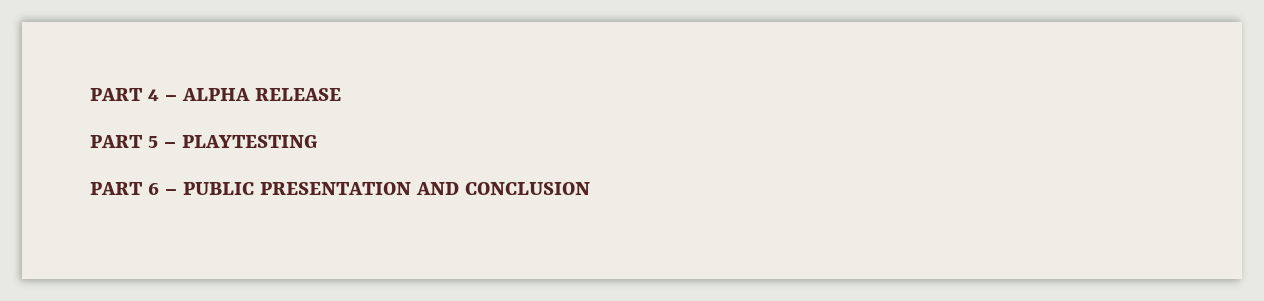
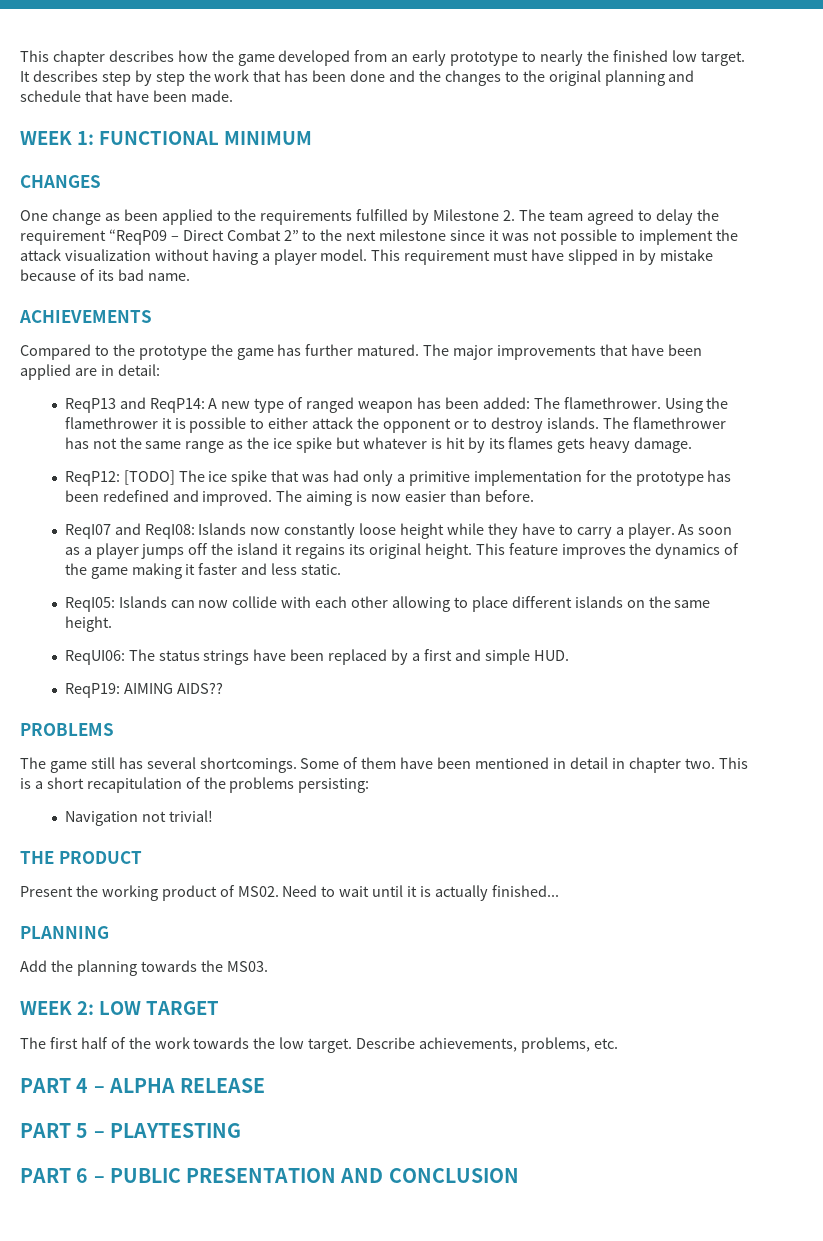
+ This chapter describes how the game developed from an early prototype to nearly the finished low target. It describes step by step the work that has been done and the changes to the original planning and schedule that have been made.
+ WEEK 1: FUNCTIONAL MINIMUM
+ CHANGES
+ One change as been applied to the requirements fulfilled by Milestone 2. The team agreed to delay the requirement “ReqP09 – Direct Combat 2” to the next milestone since it was not possible to implement the attack visualization without having a player model. This requirement must have slipped in by mistake because of its bad name.
+ ACHIEVEMENTS
+ Compared to the prototype the game has further matured. The major improvements that have been applied are in detail:
+ ReqP13 and ReqP14: A new type of ranged weapon has been added: The flamethrower. Using the flamethrower it is possible to either attack the opponent or to destroy islands. The flamethrower has not the same range as the ice spike but whatever is hit by its flames gets heavy damage.
+ ReqP12: [TODO] The ice spike that was had only a primitive implementation for the prototype has been redefined and improved. The aiming is now easier than before.
+ ReqI07 and ReqI08: Islands now constantly loose height while they have to carry a player. As soon as a player jumps off the island it regains its original height. This feature improves the dynamics of the game making it faster and less static.
+ ReqI05: Islands can now collide with each other allowing to place different islands on the same height.
+ ReqUI06: The status strings have been replaced by a first and simple HUD.
+ ReqP19: AIMING AIDS??
+ PROBLEMS
+ The game still has several shortcomings. Some of them have been mentioned in detail in chapter two. This is a short recapitulation of the problems persisting:
+ Navigation not trivial!
+ THE PRODUCT
+ Present the working product of MS02. Need to wait until it is actually finished...
+ PLANNING
+ Add the planning towards the MS03.
+ WEEK 2: LOW TARGET
+ The first half of the work towards the low target. Describe achievements, problems, etc.

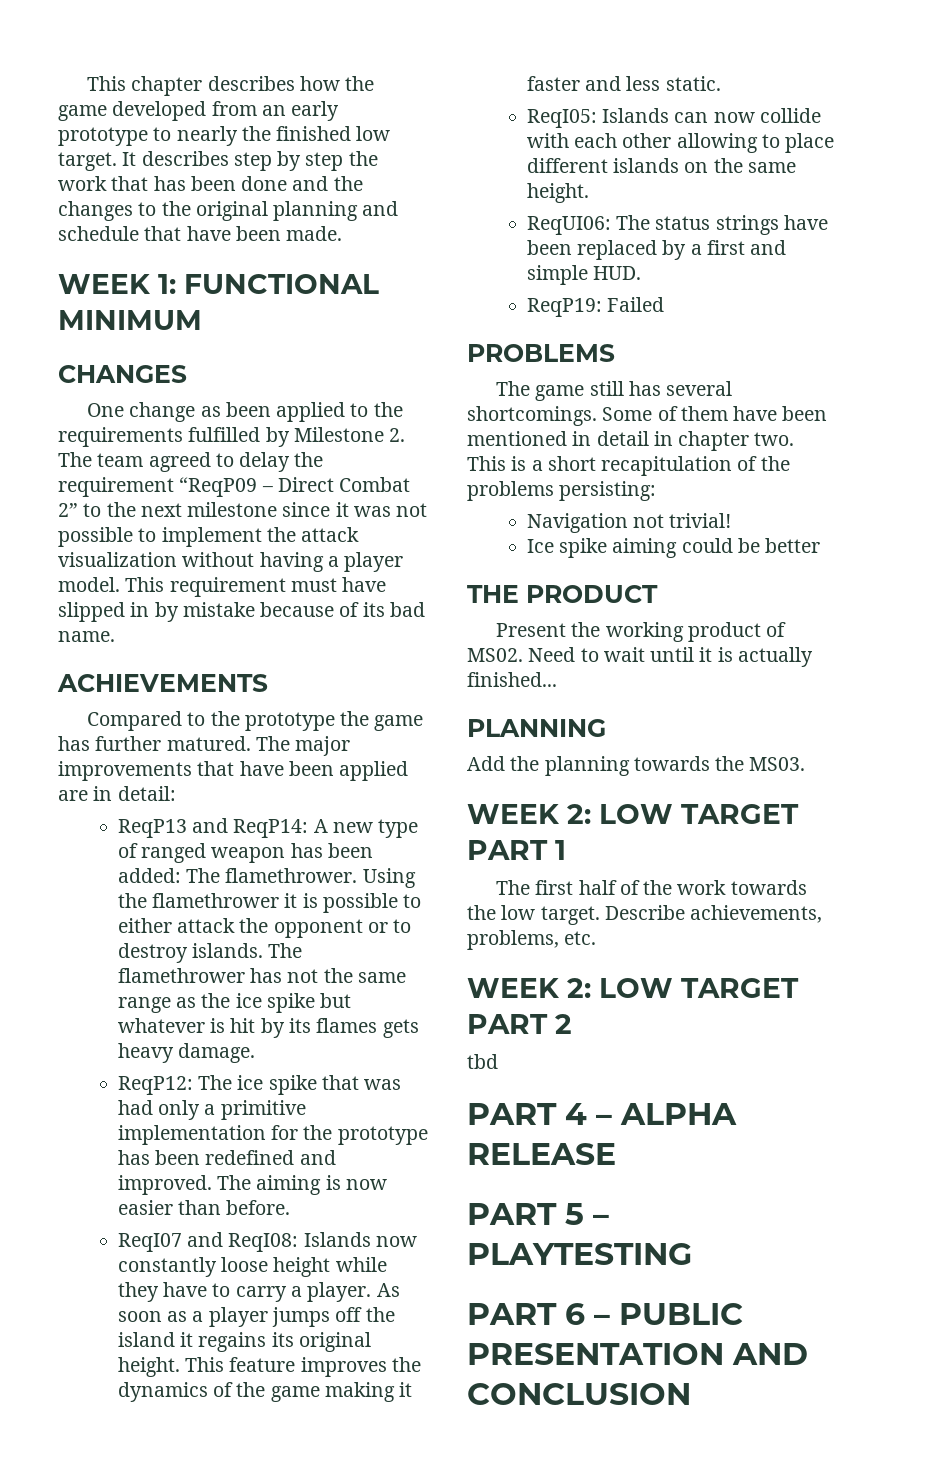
- ReqP12: [TODO] The ice spike that was had only a primitive implementation for the prototype has been redefined and improved.
+ ReqP12: The ice spike that was had only a primitive implementation for the prototype has been redefined and improved.
- ReqP19: AIMING AIDS??
+ ReqP19: Failed
+ Ice spike aiming could be better
- WEEK 2: LOW TARGET
+ WEEK 2: LOW TARGET PART 1
+ WEEK 2: LOW TARGET PART 2
+ tbd

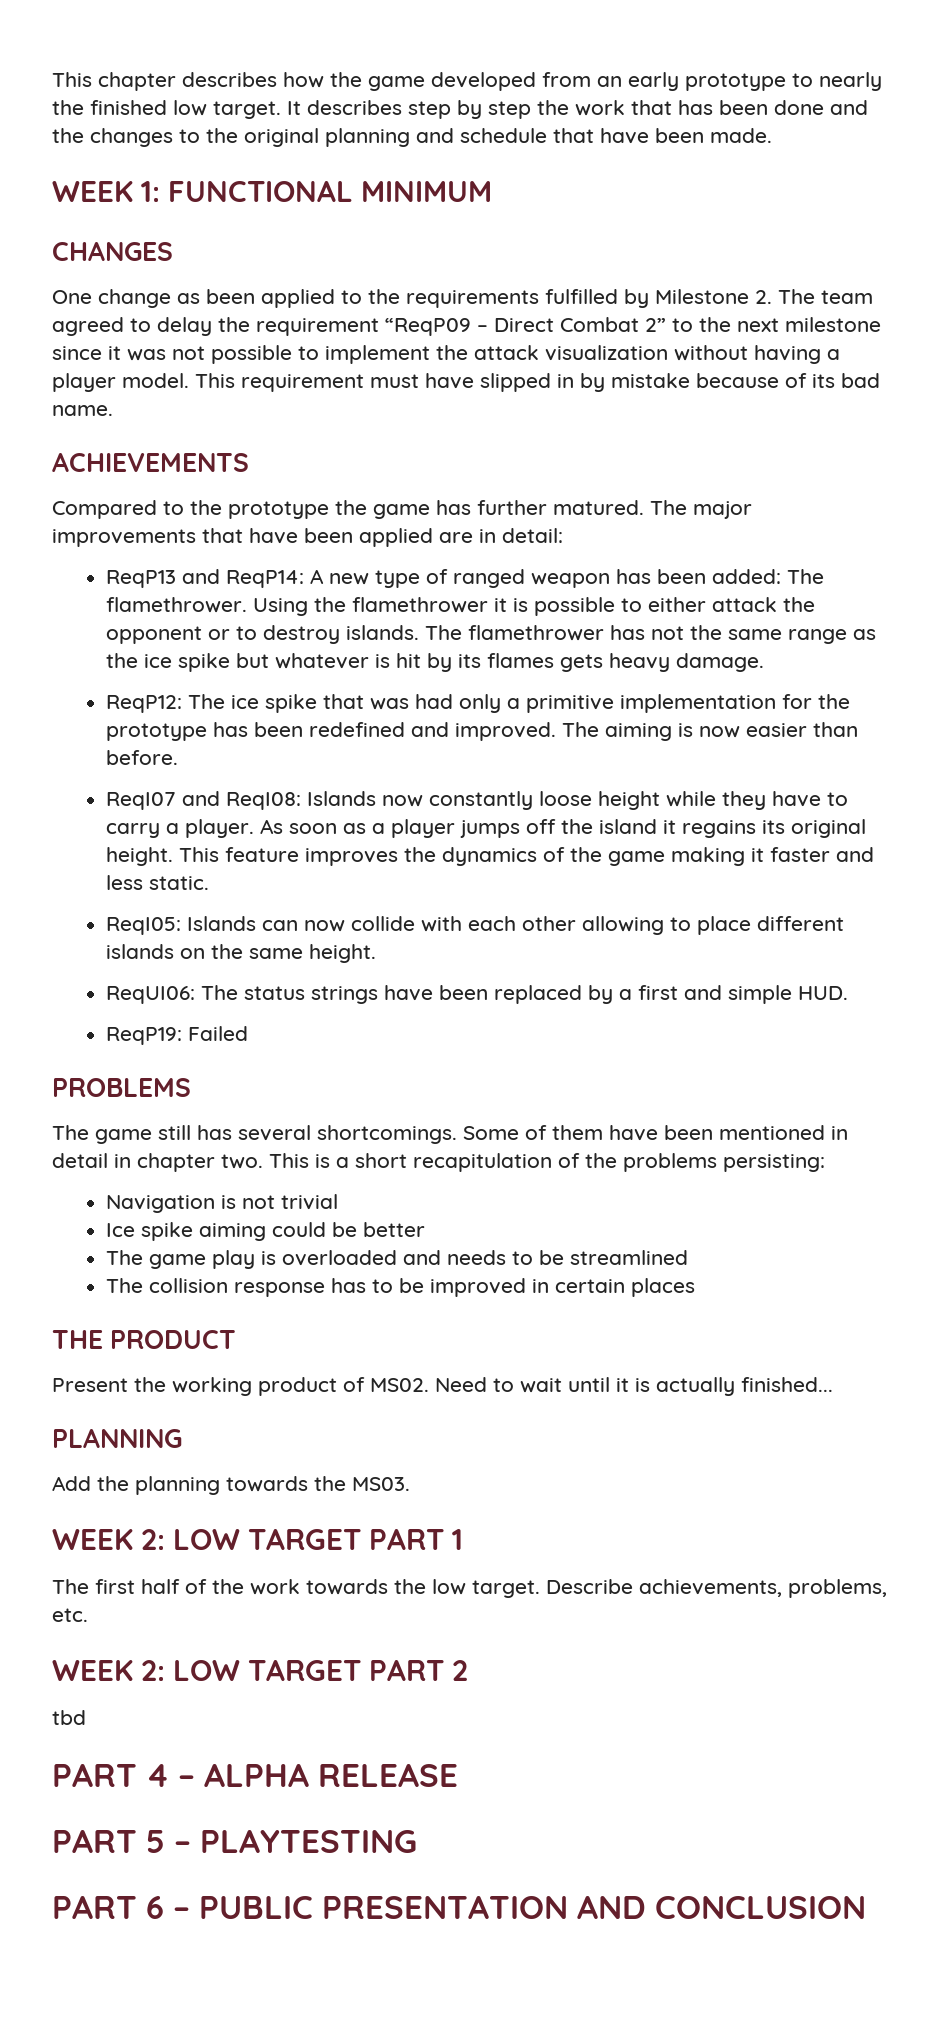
- Navigation not trivial!
+ Navigation is not trivial
+ The game play is overloaded and needs to be streamlined
+ The collision response has to be improved in certain places

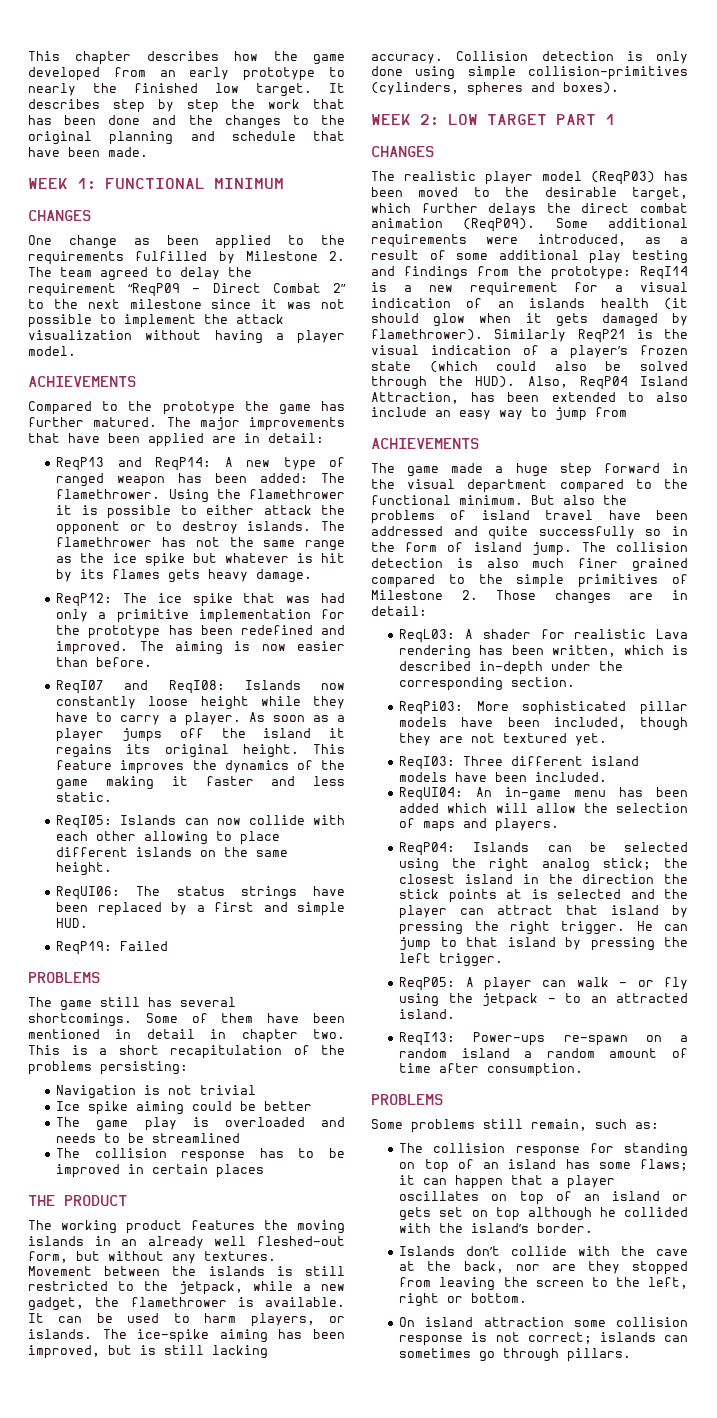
- This requirement must have slipped in by mistake because of its bad name.
- Present the working product of MS02. Need to wait until it is actually finished...
- PLANNING
- Add the planning towards the MS03.
+ The working product features the moving islands in an already well fleshed-out form, but without any textures. Movement between the islands is still restricted to the jetpack, while a new gadget, the flamethrower is available. It can be used to harm players, or islands. The ice-spike aiming has been improved, but is still lacking accuracy. Collision detection is only done using simple collision-primitives (cylinders, spheres and boxes).
  WEEK 2: LOW TARGET PART 1
- The first half of the work towards the low target. Describe achievements, problems, etc.
- WEEK 2: LOW TARGET PART 2
- tbd
- PART 4 – ALPHA RELEASE
- PART 5 – PLAYTESTING
- PART 6 – PUBLIC PRESENTATION AND CONCLUSION
+ CHANGES
+ The realistic player model (ReqP03) has been moved to the desirable target, which further delays the direct combat animation (ReqP09). Some additional requirements were introduced, as a result of some additional play testing and findings from the prototype: ReqI14 is a new requirement for a visual indication of an islands health (it should glow when it gets damaged by flamethrower). Similarly ReqP21 is the visual indication of a player’s frozen state (which could also be solved through the HUD). Also, ReqP04 Island Attraction, has been extended to also include an easy way to jump from
+ ACHIEVEMENTS
+ The game made a huge step forward in the visual department compared to the functional minimum. But also the problems of island travel have been addressed and quite successfully so in the form of island jump. The collision detection is also much finer grained compared to the simple primitives of Milestone 2. Those changes are in detail:
+ ReqL03: A shader for realistic Lava rendering has been written, which is described in-depth under the corresponding section.
+ ReqPi03: More sophisticated pillar models have been included, though they are not textured yet.
+ ReqI03: Three different island models have been included.
+ ReqUI04: An in-game menu has been added which will allow the selection of maps and players.
+ ReqP04: Islands can be selected using the right analog stick; the closest island in the direction the stick points at is selected and the player can attract that island by pressing the right trigger. He can jump to that island by pressing the left trigger.
+ ReqP05: A player can walk – or fly using the jetpack – to an attracted island.
+ ReqI13: Power-ups re-spawn on a random island a random amount of time after consumption.
+ PROBLEMS
+ Some problems still remain, such as:
+ The collision response for standing on top of an island has some flaws; it can happen that a player oscillates on top of an island or gets set on top although he collided with the island’s border.
+ Islands don’t collide with the cave at the back, nor are they stopped from leaving the screen to the left, right or bottom.
+ On island attraction some collision response is not correct; islands can sometimes go through pillars.

